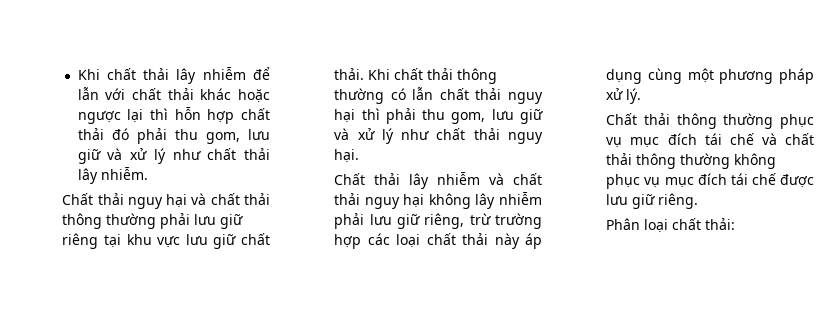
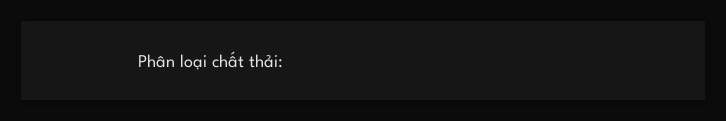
- Khi chất thải lây nhiễm để lẫn với chất thải khác hoặc ngược lại thì hỗn hợp chất thải đó phải thu gom, lưu giữ và xử lý như chất thải lây nhiễm.
- Chất thải nguy hại và chất thải thông thường phải lưu giữ riêng tại khu vực lưu giữ chất thải. Khi chất thải thông thường có lẫn chất thải nguy hại thì phải thu gom, lưu giữ và xử lý như chất thải nguy hại.
- Chất thải lây nhiễm và chất thải nguy hại không lây nhiễm phải lưu giữ riêng, trừ trường hợp các loại chất thải này áp dụng cùng một phương pháp xử lý.
- Chất thải thông thường phục vụ mục đích tái chế và chất thải thông thường không phục vụ mục đích tái chế được lưu giữ riêng.

